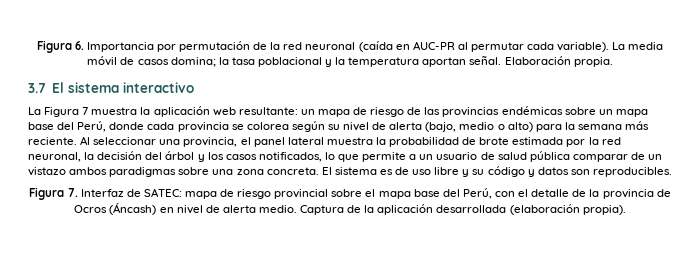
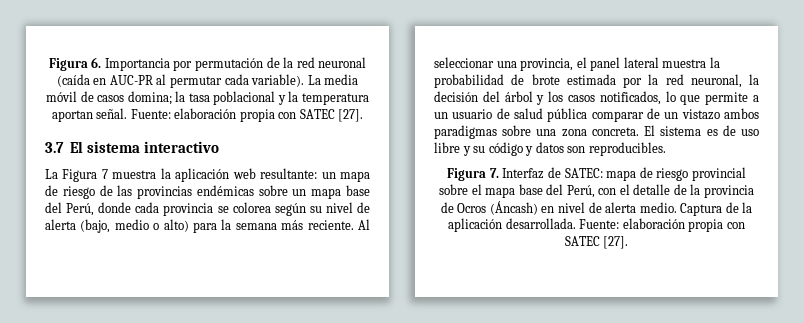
- La media móvil de casos domina; la tasa poblacional y la temperatura aportan señal. Elaboración propia.
+ La media móvil de casos domina; la tasa poblacional y la temperatura aportan señal. Fuente: elaboración propia con SATEC [27].
- Captura de la aplicación desarrollada (elaboración propia).
+ Captura de la aplicación desarrollada. Fuente: elaboración propia con SATEC [27].

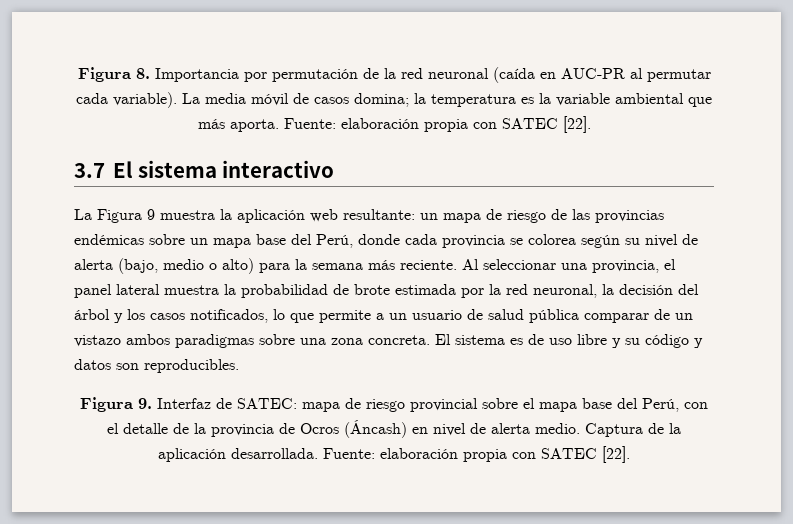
- Figura 6. Importancia por permutación de la red neuronal (caída en AUC-PR al permutar cada variable).
+ Figura 8. Importancia por permutación de la red neuronal (caída en AUC-PR al permutar cada variable).
- La media móvil de casos domina; la tasa poblacional y la temperatura aportan señal. Fuente: elaboración propia con SATEC [27].
+ La media móvil de casos domina; la temperatura es la variable ambiental que más aporta. Fuente: elaboración propia con SATEC [22].
- La Figura 7 muestra la aplicación web resultante: un mapa de riesgo de las provincias endémicas sobre un mapa base del Perú, donde cada provincia se colorea según su nivel de alerta (bajo, medio o alto) para la semana más reciente.
+ La Figura 9 muestra la aplicación web resultante: un mapa de riesgo de las provincias endémicas sobre un mapa base del Perú, donde cada provincia se colorea según su nivel de alerta (bajo, medio o alto) para la semana más reciente.
- Figura 7. Interfaz de SATEC: mapa de riesgo provincial sobre el mapa base del Perú, con el detalle de la provincia de Ocros (Áncash) en nivel de alerta medio.
+ Figura 9. Interfaz de SATEC: mapa de riesgo provincial sobre el mapa base del Perú, con el detalle de la provincia de Ocros (Áncash) en nivel de alerta medio.
- Captura de la aplicación desarrollada. Fuente: elaboración propia con SATEC [27].
+ Captura de la aplicación desarrollada. Fuente: elaboración propia con SATEC [22].

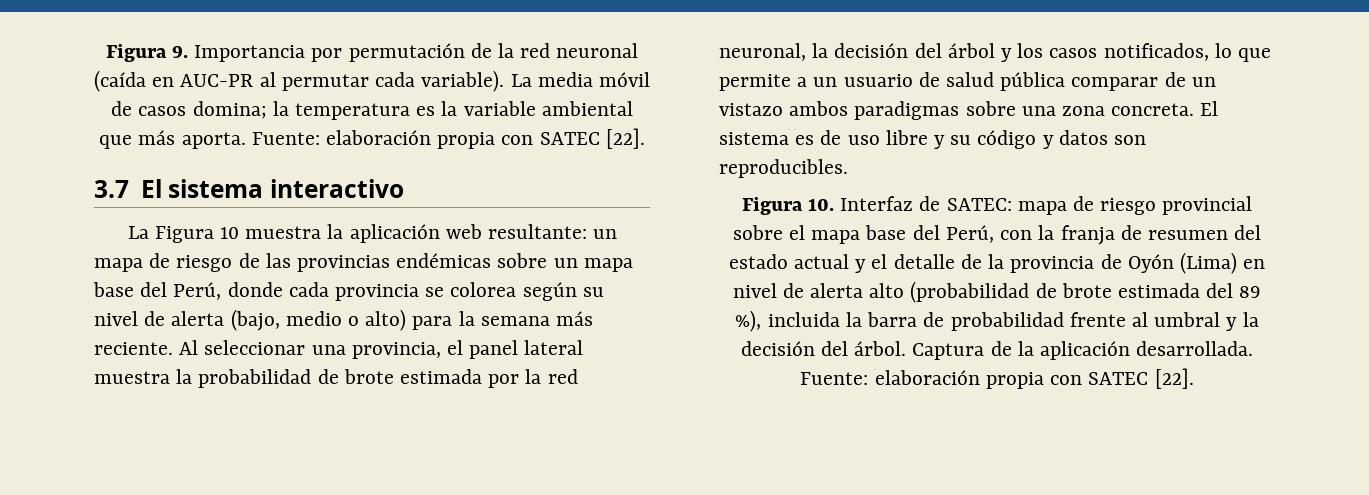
- Figura 8. Importancia por permutación de la red neuronal (caída en AUC-PR al permutar cada variable).
+ Figura 9. Importancia por permutación de la red neuronal (caída en AUC-PR al permutar cada variable).
- La Figura 9 muestra la aplicación web resultante: un mapa de riesgo de las provincias endémicas sobre un mapa base del Perú, donde cada provincia se colorea según su nivel de alerta (bajo, medio o alto) para la semana más reciente.
+ La Figura 10 muestra la aplicación web resultante: un mapa de riesgo de las provincias endémicas sobre un mapa base del Perú, donde cada provincia se colorea según su nivel de alerta (bajo, medio o alto) para la semana más reciente.
- Figura 9. Interfaz de SATEC: mapa de riesgo provincial sobre el mapa base del Perú, con el detalle de la provincia de Ocros (Áncash) en nivel de alerta medio.
+ Figura 10. Interfaz de SATEC: mapa de riesgo provincial sobre el mapa base del Perú, con la franja de resumen del estado actual y el detalle de la provincia de Oyón (Lima) en nivel de alerta alto (probabilidad de brote estimada del 89 %), incluida la barra de probabilidad frente al umbral y la decisión del árbol.

